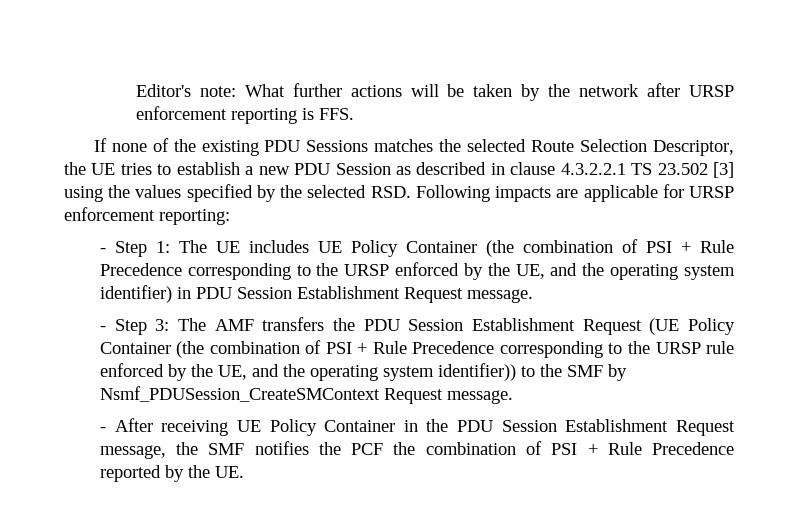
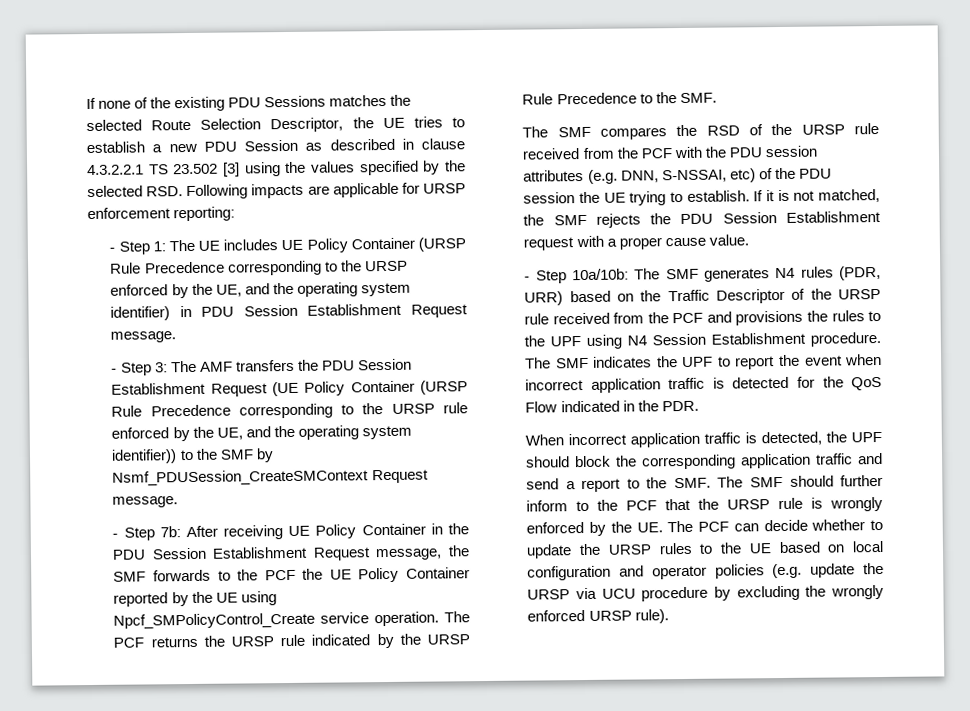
- Editor's note: What further actions will be taken by the network after URSP enforcement reporting is FFS.
- - Step 1: The UE includes UE Policy Container (the combination of PSI + Rule Precedence corresponding to the URSP enforced by the UE, and the operating system identifier) in PDU Session Establishment Request message.
+ - Step 1: The UE includes UE Policy Container (URSP Rule Precedence corresponding to the URSP enforced by the UE, and the operating system identifier) in PDU Session Establishment Request message.
- - Step 3: The AMF transfers the PDU Session Establishment Request (UE Policy Container (the combination of PSI + Rule Precedence corresponding to the URSP rule enforced by the UE, and the operating system identifier)) to the SMF by Nsmf_PDUSession_CreateSMContext Request message.
+ - Step 3: The AMF transfers the PDU Session Establishment Request (UE Policy Container (URSP Rule Precedence corresponding to the URSP rule enforced by the UE, and the operating system identifier)) to the SMF by Nsmf_PDUSession_CreateSMContext Request message.
- - After receiving UE Policy Container in the PDU Session Establishment Request message, the SMF notifies the PCF the combination of PSI + Rule Precedence reported by the UE.
+ - Step 7b: After receiving UE Policy Container in the PDU Session Establishment Request message, the SMF forwards to the PCF the UE Policy Container reported by the UE using Npcf_SMPolicyControl_Create service operation. The PCF returns the URSP rule indicated by the URSP Rule Precedence to the SMF.
+ The SMF compares the RSD of the URSP rule received from the PCF with the PDU session attributes (e.g. DNN, S-NSSAI, etc) of the PDU session the UE trying to establish. If it is not matched, the SMF rejects the PDU Session Establishment request with a proper cause value.
+ - Step 10a/10b: The SMF generates N4 rules (PDR, URR) based on the Traffic Descriptor of the URSP rule received from the PCF and provisions the rules to the UPF using N4 Session Establishment procedure. The SMF indicates the UPF to report the event when incorrect application traffic is detected for the QoS Flow indicated in the PDR.
+ When incorrect application traffic is detected, the UPF should block the corresponding application traffic and send a report to the SMF. The SMF should further inform to the PCF that the URSP rule is wrongly enforced by the UE. The PCF can decide whether to update the URSP rules to the UE based on local configuration and operator policies (e.g. update the URSP via UCU procedure by excluding the wrongly enforced URSP rule).

